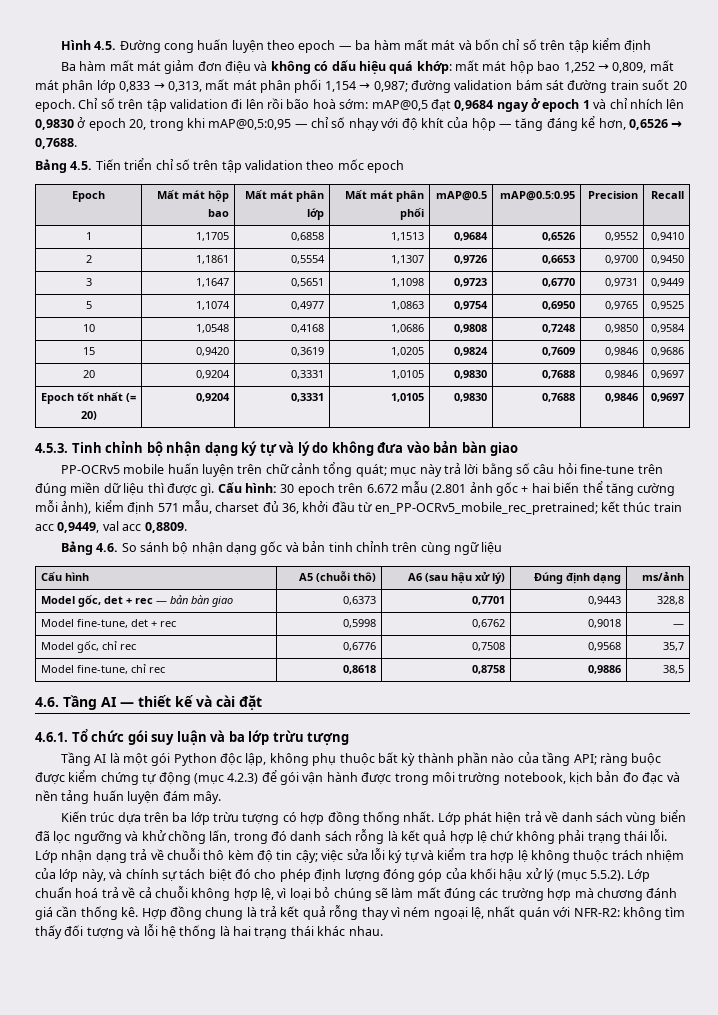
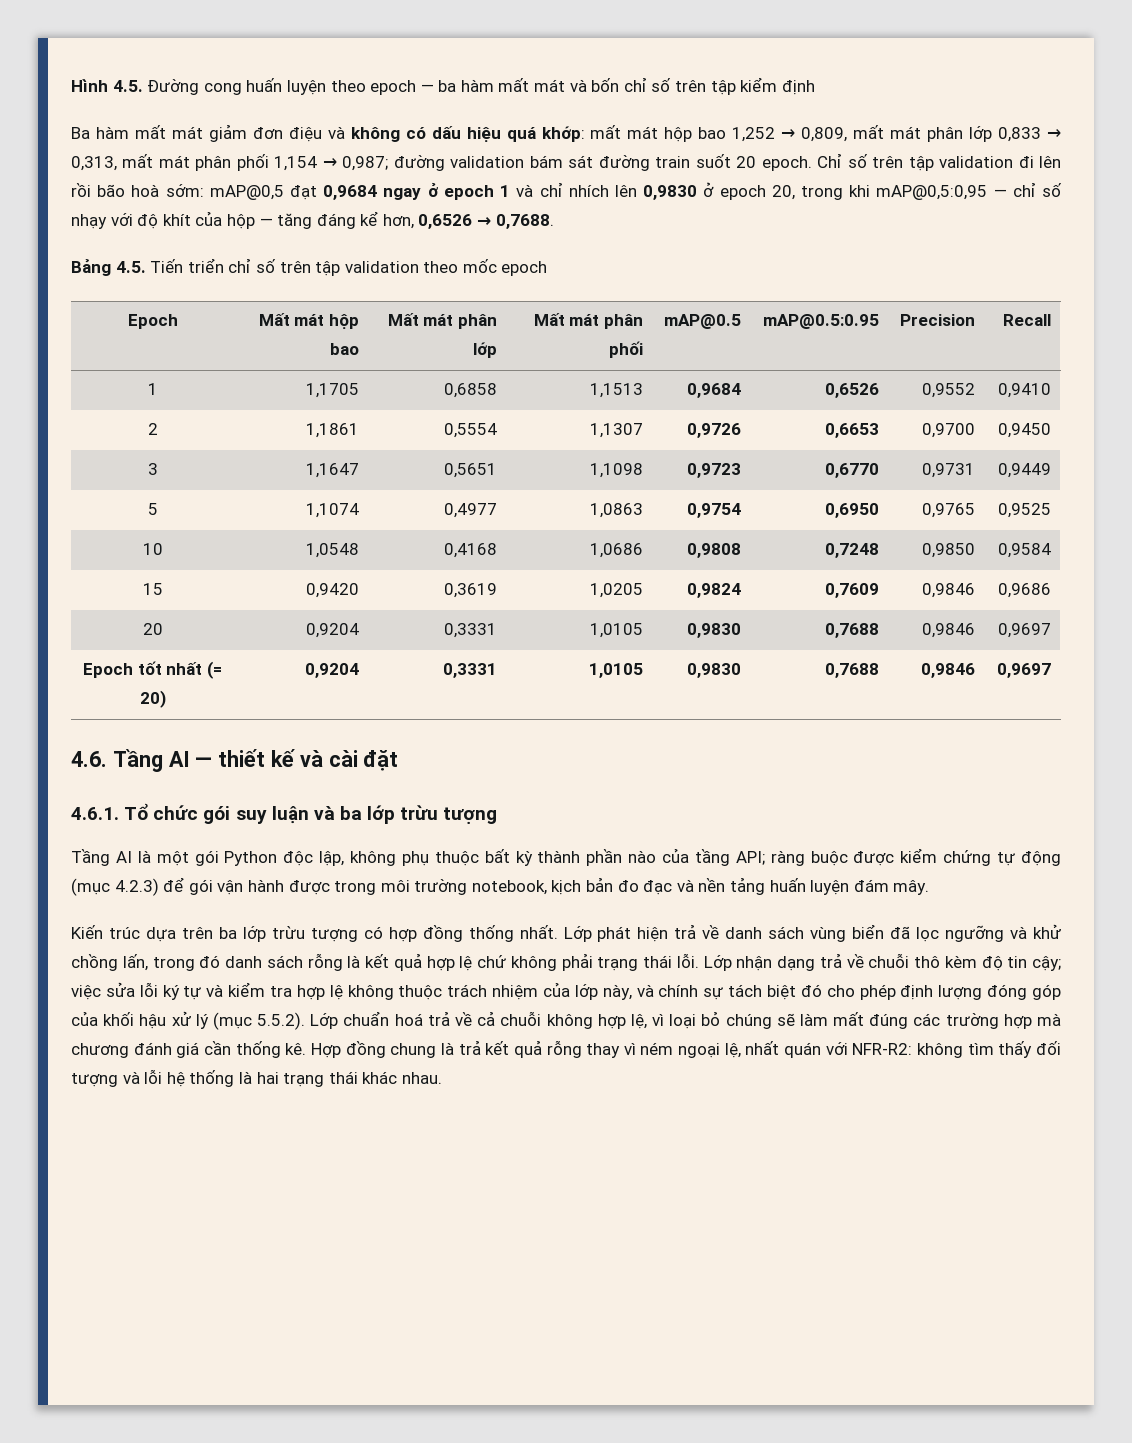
- 4.5.3. Tinh chỉnh bộ nhận dạng ký tự và lý do không đưa vào bản bàn giao
- PP-OCRv5 mobile huấn luyện trên chữ cảnh tổng quát; mục này trả lời bằng số câu hỏi fine-tune trên đúng miền dữ liệu thì được gì. Cấu hình: 30 epoch trên 6.672 mẫu (2.801 ảnh gốc + hai biến thể tăng cường mỗi ảnh), kiểm định 571 mẫu, charset đủ 36, khởi đầu từ en_PP-OCRv5_mobile_rec_pretrained; kết thúc train acc 0,9449, val acc 0,8809.
- Bảng 4.6. So sánh bộ nhận dạng gốc và bản tinh chỉnh trên cùng ngữ liệu
- Cấu hình | A5 (chuỗi thô) | A6 (sau hậu xử lý) | Đúng định dạng | ms/ảnh
- Model gốc, det + rec — bản bàn giao | 0,6373 | 0,7701 | 0,9443 | 328,8
- Model fine-tune, det + rec | 0,5998 | 0,6762 | 0,9018 | —
- Model gốc, chỉ rec | 0,6776 | 0,7508 | 0,9568 | 35,7
- Model fine-tune, chỉ rec | 0,8618 | 0,8758 | 0,9886 | 38,5

